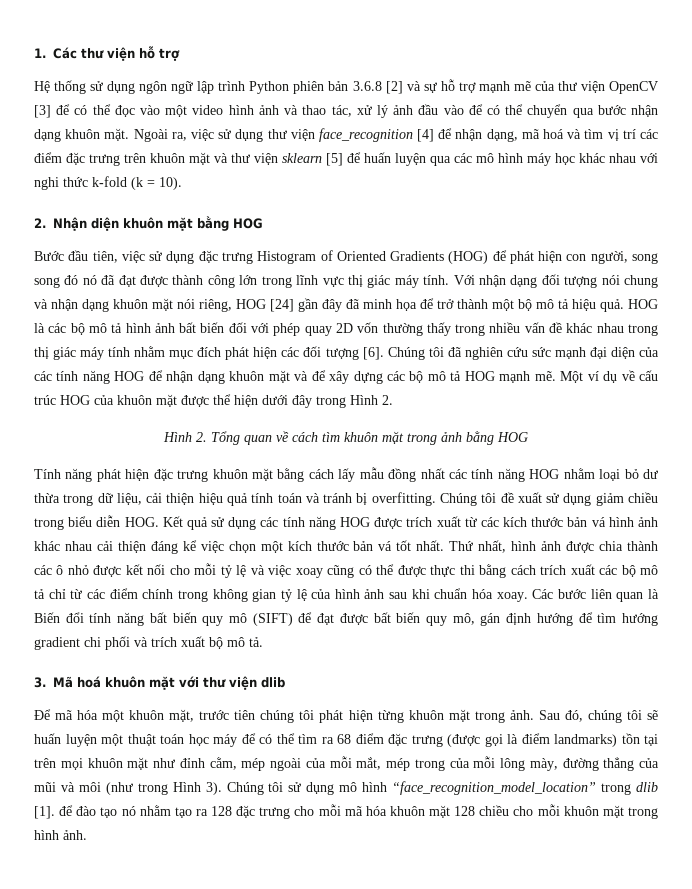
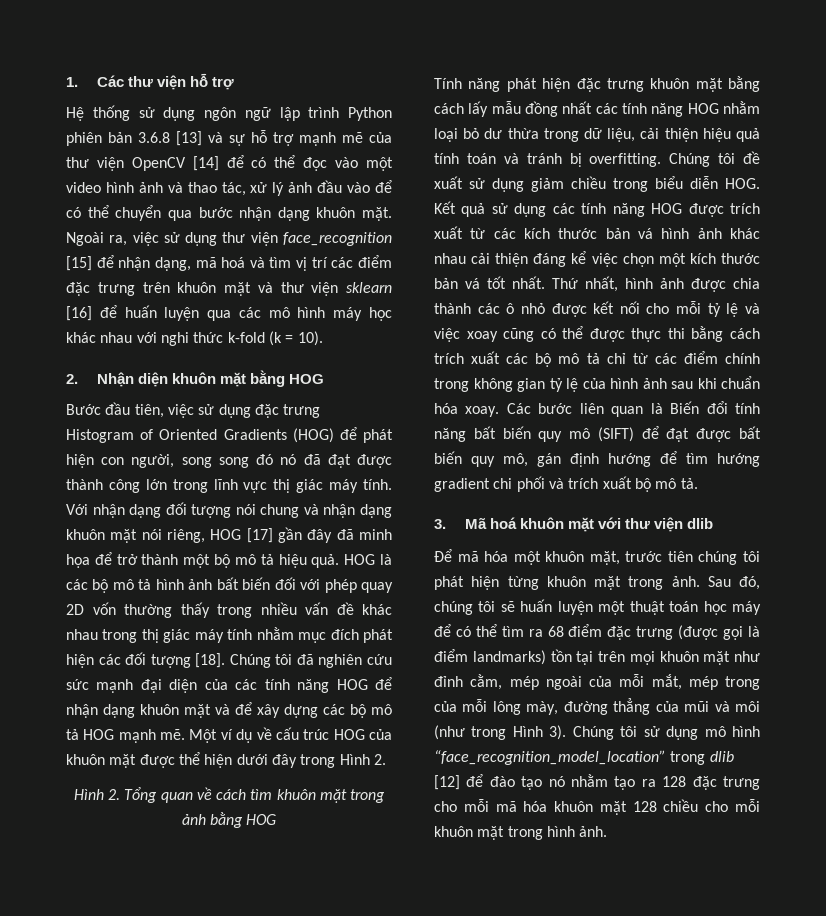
- Hệ thống sử dụng ngôn ngữ lập trình Python phiên bản 3.6.8 [2] và sự hỗ trợ mạnh mẽ của thư viện OpenCV [3] để có thể đọc vào một video hình ảnh và thao tác, xử lý ảnh đầu vào để có thể chuyển qua bước nhận dạng khuôn mặt.
+ Hệ thống sử dụng ngôn ngữ lập trình Python phiên bản 3.6.8 [13] và sự hỗ trợ mạnh mẽ của thư viện OpenCV [14] để có thể đọc vào một video hình ảnh và thao tác, xử lý ảnh đầu vào để có thể chuyển qua bước nhận dạng khuôn mặt.
- Ngoài ra, việc sử dụng thư viện face_recognition [4] để nhận dạng, mã hoá và tìm vị trí các điểm đặc trưng trên khuôn mặt và thư viện sklearn [5] để huấn luyện qua các mô hình máy học khác nhau với nghi thức k-fold (k = 10).
+ Ngoài ra, việc sử dụng thư viện face_recognition [15] để nhận dạng, mã hoá và tìm vị trí các điểm đặc trưng trên khuôn mặt và thư viện sklearn [16] để huấn luyện qua các mô hình máy học khác nhau với nghi thức k-fold (k = 10).
- Với nhận dạng đối tượng nói chung và nhận dạng khuôn mặt nói riêng, HOG [24] gần đây đã minh họa để trở thành một bộ mô tả hiệu quả.
+ Với nhận dạng đối tượng nói chung và nhận dạng khuôn mặt nói riêng, HOG [17] gần đây đã minh họa để trở thành một bộ mô tả hiệu quả.
- HOG là các bộ mô tả hình ảnh bất biến đối với phép quay 2D vốn thường thấy trong nhiều vấn đề khác nhau trong thị giác máy tính nhằm mục đích phát hiện các đối tượng [6].
+ HOG là các bộ mô tả hình ảnh bất biến đối với phép quay 2D vốn thường thấy trong nhiều vấn đề khác nhau trong thị giác máy tính nhằm mục đích phát hiện các đối tượng [18].
- Chúng tôi sử dụng mô hình “face_recognition_model_location” trong dlib [1]. để đào tạo nó nhằm tạo ra 128 đặc trưng cho mỗi mã hóa khuôn mặt 128 chiều cho mỗi khuôn mặt trong hình ảnh.
+ Chúng tôi sử dụng mô hình “face_recognition_model_location” trong dlib [12] để đào tạo nó nhằm tạo ra 128 đặc trưng cho mỗi mã hóa khuôn mặt 128 chiều cho mỗi khuôn mặt trong hình ảnh.

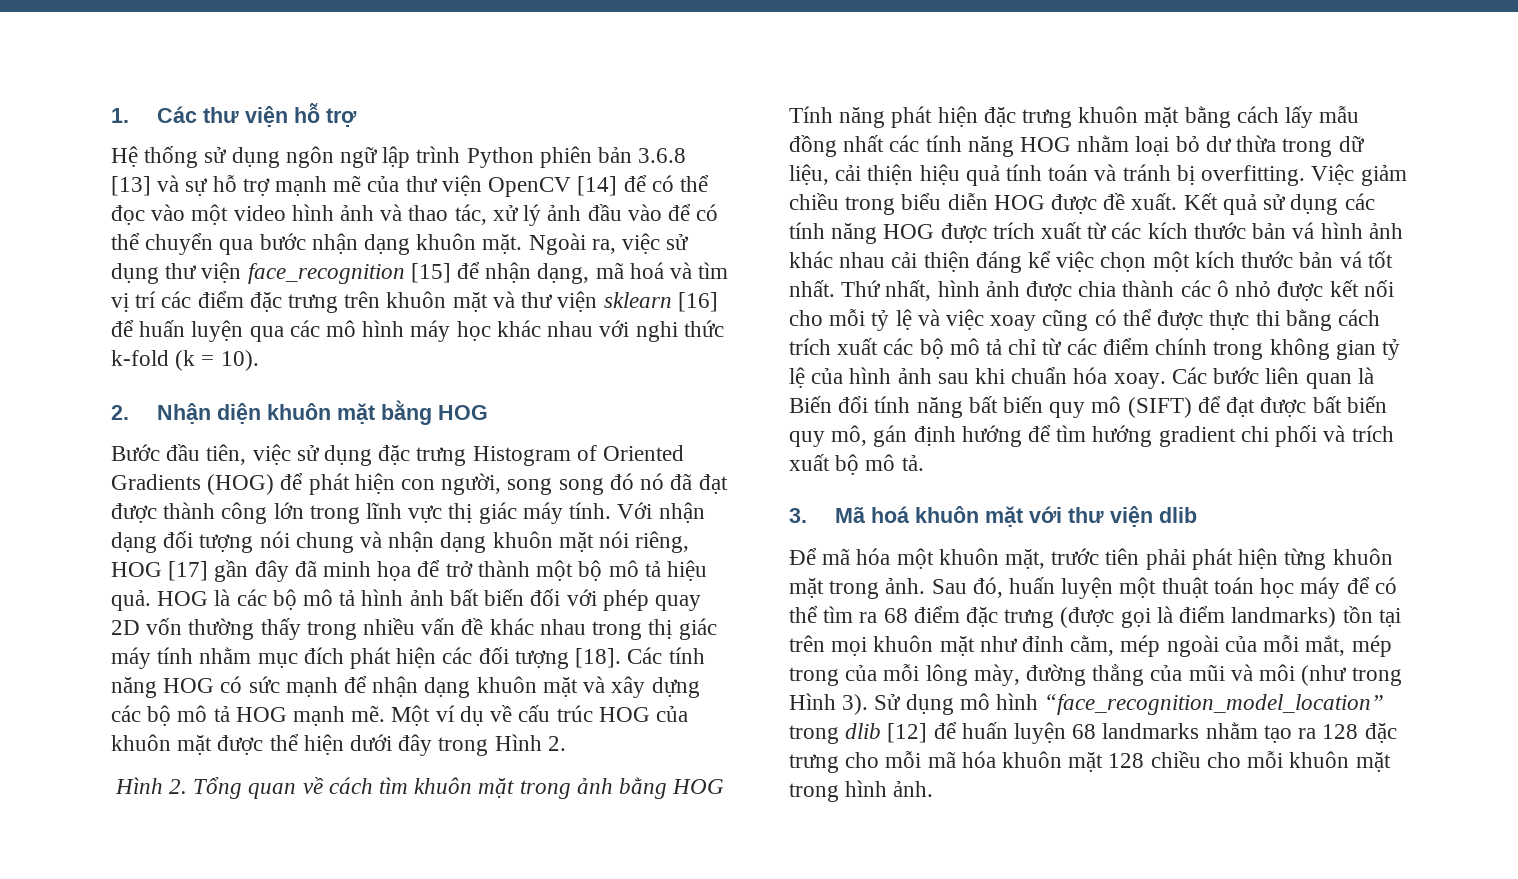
- Chúng tôi đã nghiên cứu sức mạnh đại diện của các tính năng HOG để nhận dạng khuôn mặt và để xây dựng các bộ mô tả HOG mạnh mẽ.
+ Các tính năng HOG có sức mạnh để nhận dạng khuôn mặt và xây dựng các bộ mô tả HOG mạnh mẽ.
- Chúng tôi đề xuất sử dụng giảm chiều trong biểu diễn HOG. Kết quả sử dụng các tính năng HOG được trích xuất từ các kích thước bản vá hình ảnh khác nhau cải thiện đáng kể việc chọn một kích thước bản vá tốt nhất.
+ Việc giảm chiều trong biểu diễn HOG được đề xuất. Kết quả sử dụng các tính năng HOG được trích xuất từ các kích thước bản vá hình ảnh khác nhau cải thiện đáng kể việc chọn một kích thước bản vá tốt nhất.
- Để mã hóa một khuôn mặt, trước tiên chúng tôi phát hiện từng khuôn mặt trong ảnh.
+ Để mã hóa một khuôn mặt, trước tiên phải phát hiện từng khuôn mặt trong ảnh.
- Sau đó, chúng tôi sẽ huấn luyện một thuật toán học máy để có thể tìm ra 68 điểm đặc trưng (được gọi là điểm landmarks) tồn tại trên mọi khuôn mặt như đỉnh cằm, mép ngoài của mỗi mắt, mép trong của mỗi lông mày, đường thẳng của mũi và môi (như trong Hình 3).
+ Sau đó, huấn luyện một thuật toán học máy để có thể tìm ra 68 điểm đặc trưng (được gọi là điểm landmarks) tồn tại trên mọi khuôn mặt như đỉnh cằm, mép ngoài của mỗi mắt, mép trong của mỗi lông mày, đường thẳng của mũi và môi (như trong Hình 3).
- Chúng tôi sử dụng mô hình “face_recognition_model_location” trong dlib [12] để đào tạo nó nhằm tạo ra 128 đặc trưng cho mỗi mã hóa khuôn mặt 128 chiều cho mỗi khuôn mặt trong hình ảnh.
+ Sử dụng mô hình “face_recognition_model_location” trong dlib [12] để huấn luyện 68 landmarks nhằm tạo ra 128 đặc trưng cho mỗi mã hóa khuôn mặt 128 chiều cho mỗi khuôn mặt trong hình ảnh.

